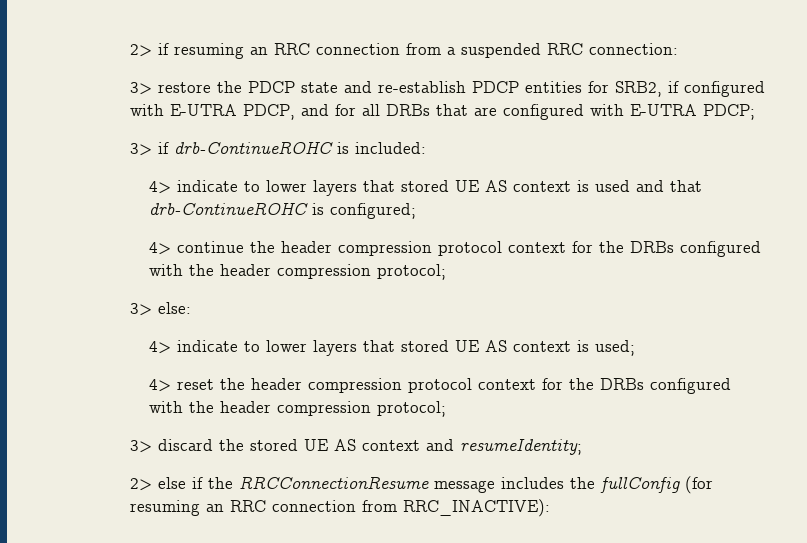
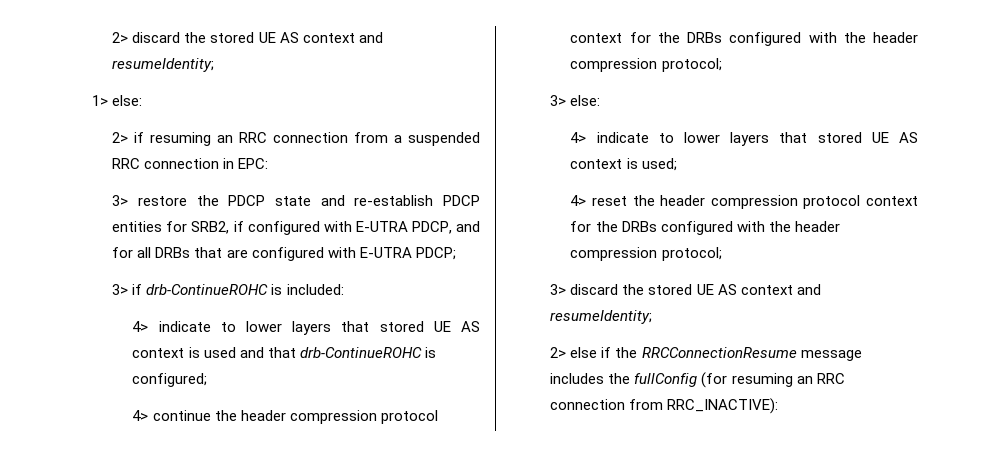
- 2> if resuming an RRC connection from a suspended RRC connection:
+ 2> discard the stored UE AS context and resumeIdentity;
+ 1> else:
+ 2> if resuming an RRC connection from a suspended RRC connection in EPC:

